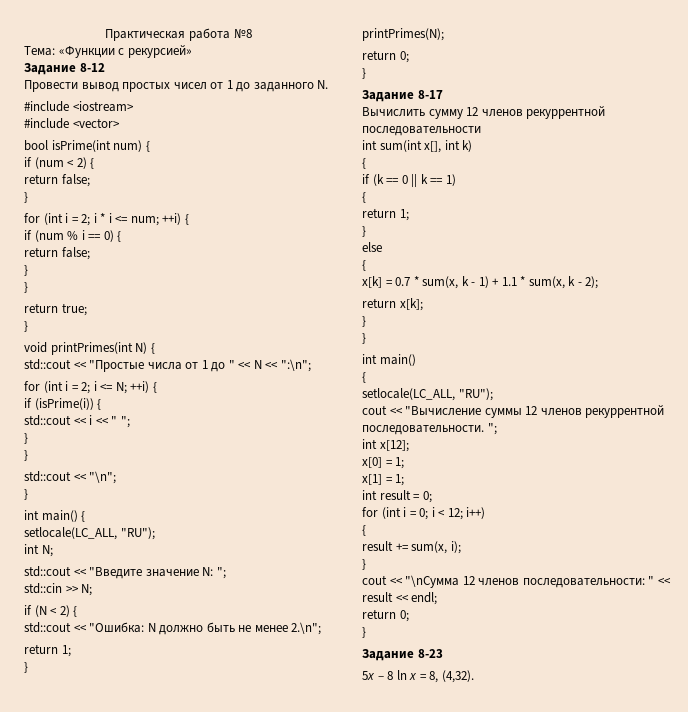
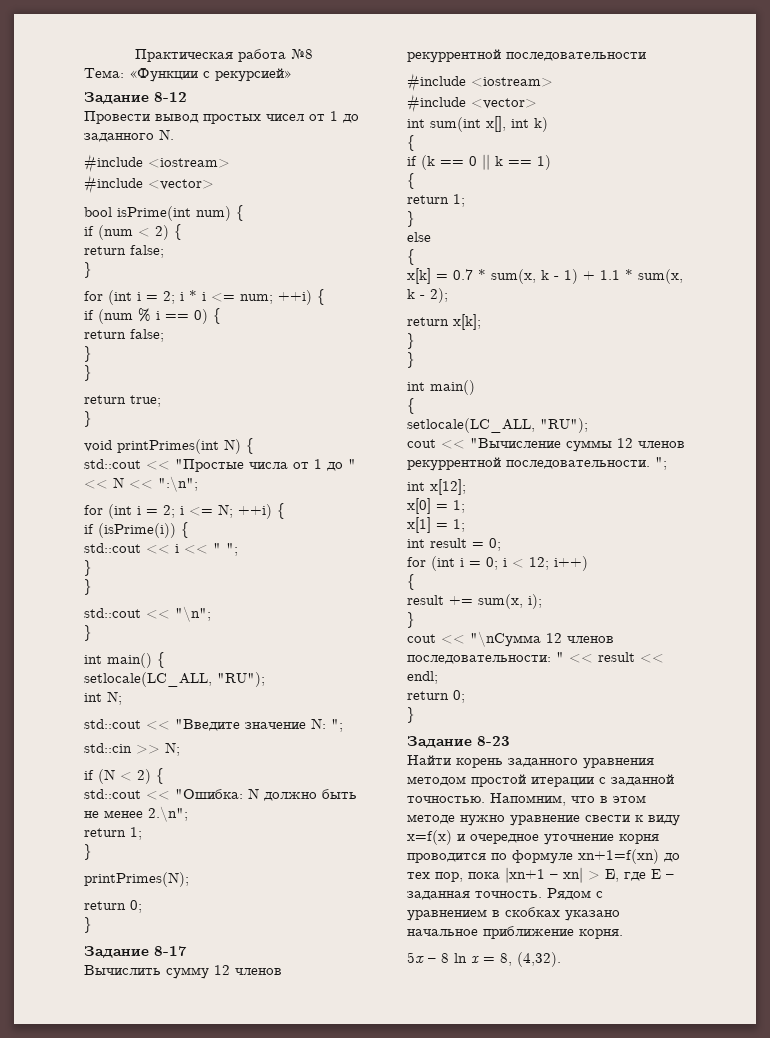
  Вычислить сумму 12 членов рекуррентной последовательности
+ #include <iostream>
+ #include <vector>
+ Найти корень заданного уравнения методом простой итерации с заданной точностью. Напомним, что в этом методе нужно уравнение свести к виду x=f(x) и очередное уточнение корня проводится по формуле xn+1=f(xn) до тех пор, пока |xn+1 – xn| > E, где Е – заданная точность. Рядом с уравнением в скобках указано начальное приближение корня.

